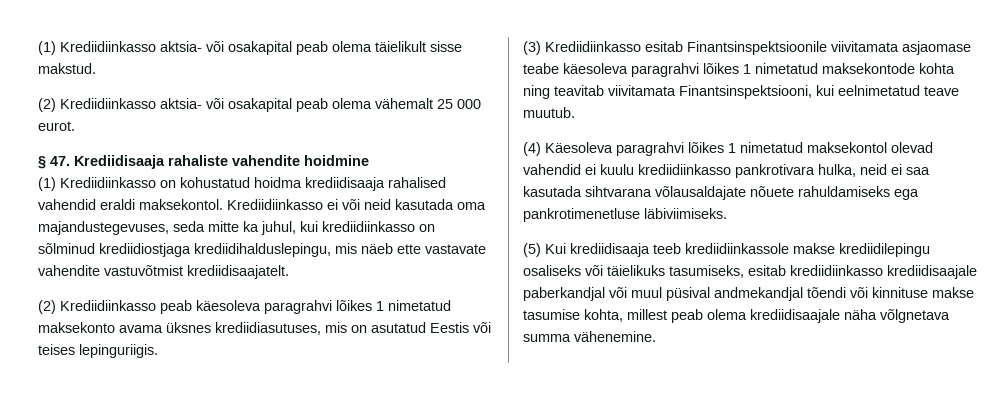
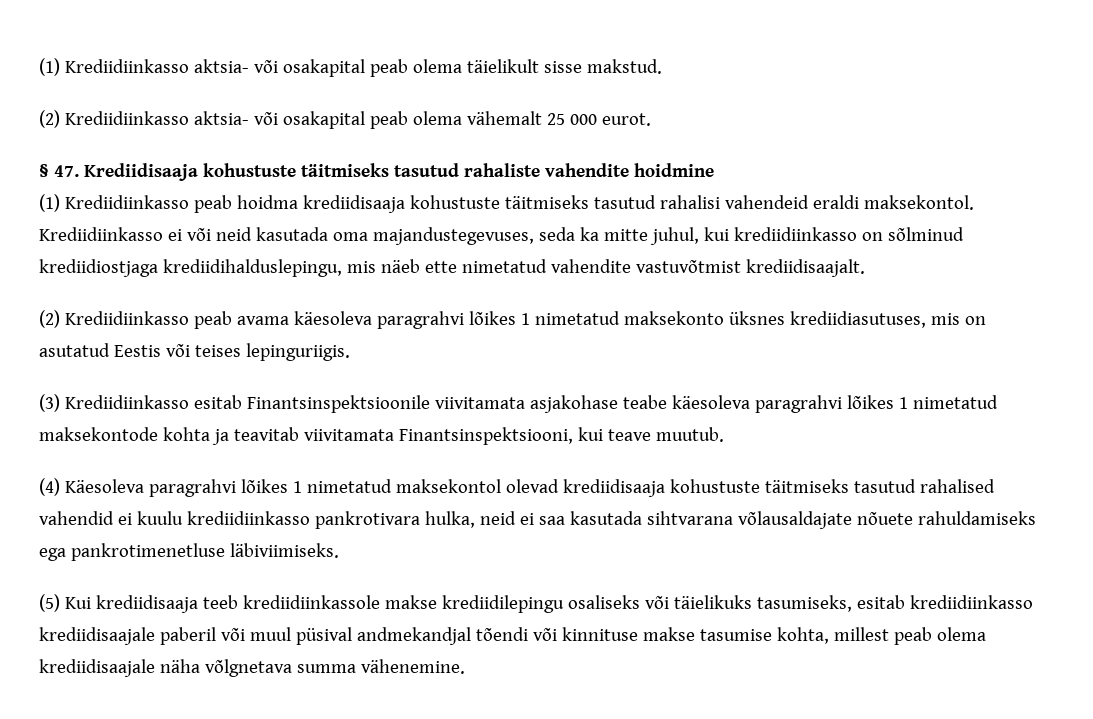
- § 47. Krediidisaaja rahaliste vahendite hoidmine
+ § 47. Krediidisaaja kohustuste täitmiseks tasutud rahaliste vahendite hoidmine
- (1) Krediidiinkasso on kohustatud hoidma krediidisaaja rahalised vahendid eraldi maksekontol.
+ (1) Krediidiinkasso peab hoidma krediidisaaja kohustuste täitmiseks tasutud rahalisi vahendeid eraldi maksekontol.
- Krediidiinkasso ei või neid kasutada oma majandustegevuses, seda mitte ka juhul, kui krediidiinkasso on sõlminud krediidiostjaga krediidihalduslepingu, mis näeb ette vastavate vahendite vastuvõtmist krediidisaajatelt.
+ Krediidiinkasso ei või neid kasutada oma majandustegevuses, seda ka mitte juhul, kui krediidiinkasso on sõlminud krediidiostjaga krediidihalduslepingu, mis näeb ette nimetatud vahendite vastuvõtmist krediidisaajalt.
- (2) Krediidiinkasso peab käesoleva paragrahvi lõikes 1 nimetatud maksekonto avama üksnes krediidiasutuses, mis on asutatud Eestis või teises lepinguriigis.
+ (2) Krediidiinkasso peab avama käesoleva paragrahvi lõikes 1 nimetatud maksekonto üksnes krediidiasutuses, mis on asutatud Eestis või teises lepinguriigis.
- (3) Krediidiinkasso esitab Finantsinspektsioonile viivitamata asjaomase teabe käesoleva paragrahvi lõikes 1 nimetatud maksekontode kohta ning teavitab viivitamata Finantsinspektsiooni, kui eelnimetatud teave muutub.
+ (3) Krediidiinkasso esitab Finantsinspektsioonile viivitamata asjakohase teabe käesoleva paragrahvi lõikes 1 nimetatud maksekontode kohta ja teavitab viivitamata Finantsinspektsiooni, kui teave muutub.
- (4) Käesoleva paragrahvi lõikes 1 nimetatud maksekontol olevad vahendid ei kuulu krediidiinkasso pankrotivara hulka, neid ei saa kasutada sihtvarana võlausaldajate nõuete rahuldamiseks ega pankrotimenetluse läbiviimiseks.
+ (4) Käesoleva paragrahvi lõikes 1 nimetatud maksekontol olevad krediidisaaja kohustuste täitmiseks tasutud rahalised vahendid ei kuulu krediidiinkasso pankrotivara hulka, neid ei saa kasutada sihtvarana võlausaldajate nõuete rahuldamiseks ega pankrotimenetluse läbiviimiseks.
- (5) Kui krediidisaaja teeb krediidiinkassole makse krediidilepingu osaliseks või täielikuks tasumiseks, esitab krediidiinkasso krediidisaajale paberkandjal või muul püsival andmekandjal tõendi või kinnituse makse tasumise kohta, millest peab olema krediidisaajale näha võlgnetava summa vähenemine.
+ (5) Kui krediidisaaja teeb krediidiinkassole makse krediidilepingu osaliseks või täielikuks tasumiseks, esitab krediidiinkasso krediidisaajale paberil või muul püsival andmekandjal tõendi või kinnituse makse tasumise kohta, millest peab olema krediidisaajale näha võlgnetava summa vähenemine.

